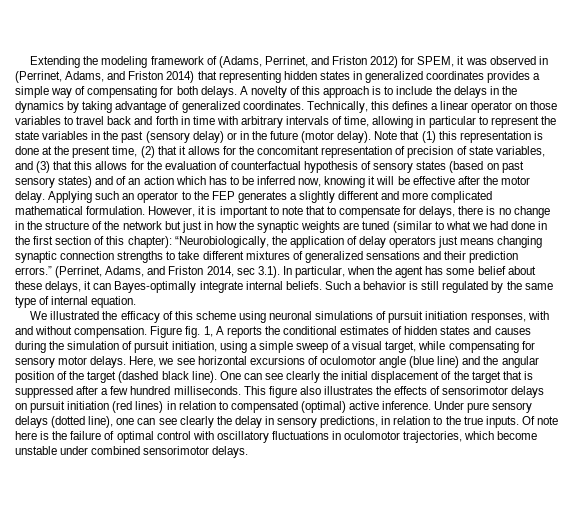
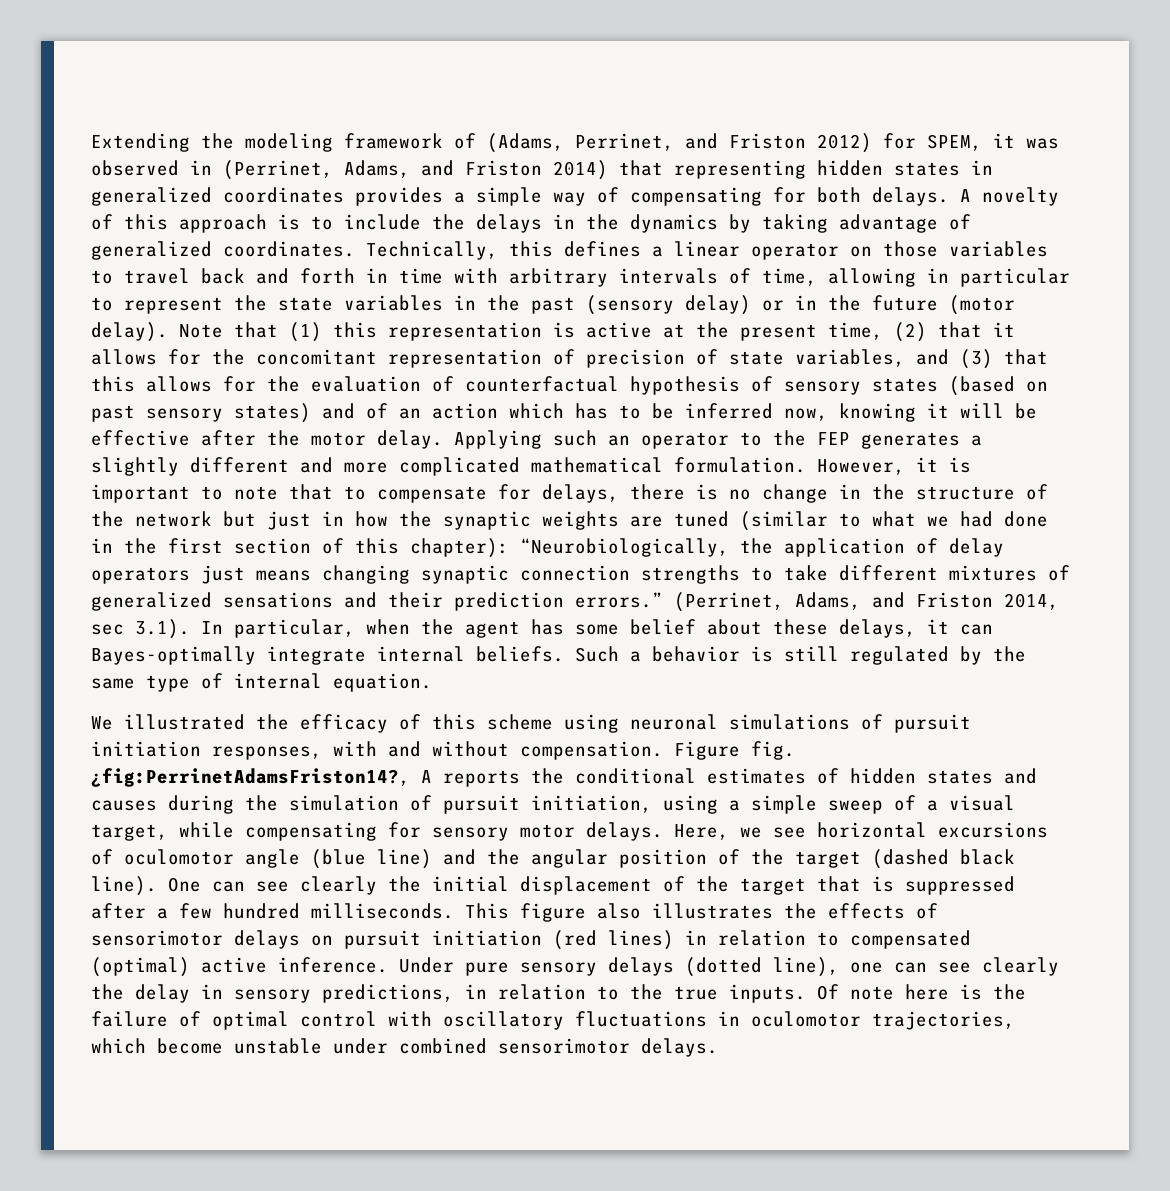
- Note that (1) this representation is done at the present time, (2) that it allows for the concomitant representation of precision of state variables, and (3) that this allows for the evaluation of counterfactual hypothesis of sensory states (based on past sensory states) and of an action which has to be inferred now, knowing it will be effective after the motor delay.
+ Note that (1) this representation is active at the present time, (2) that it allows for the concomitant representation of precision of state variables, and (3) that this allows for the evaluation of counterfactual hypothesis of sensory states (based on past sensory states) and of an action which has to be inferred now, knowing it will be effective after the motor delay.
- Figure fig. 1, A reports the conditional estimates of hidden states and causes during the simulation of pursuit initiation, using a simple sweep of a visual target, while compensating for sensory motor delays.
+ Figure fig. ¿fig:PerrinetAdamsFriston14?, A reports the conditional estimates of hidden states and causes during the simulation of pursuit initiation, using a simple sweep of a visual target, while compensating for sensory motor delays.

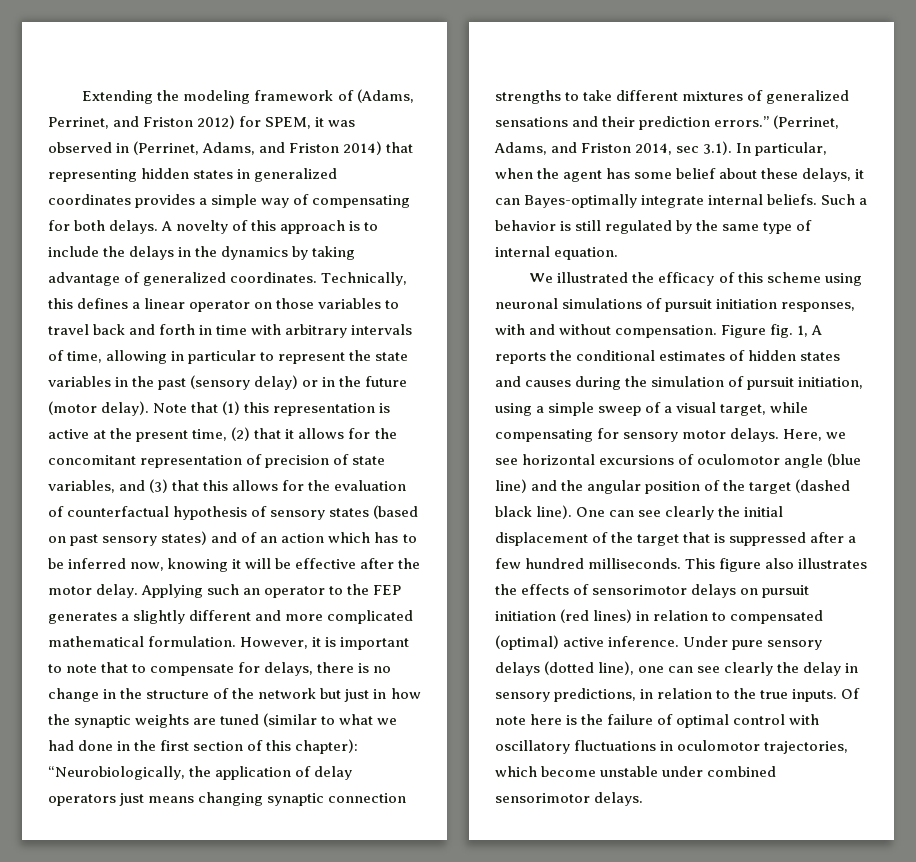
- Figure fig. ¿fig:PerrinetAdamsFriston14?, A reports the conditional estimates of hidden states and causes during the simulation of pursuit initiation, using a simple sweep of a visual target, while compensating for sensory motor delays.
+ Figure fig. 1, A reports the conditional estimates of hidden states and causes during the simulation of pursuit initiation, using a simple sweep of a visual target, while compensating for sensory motor delays.

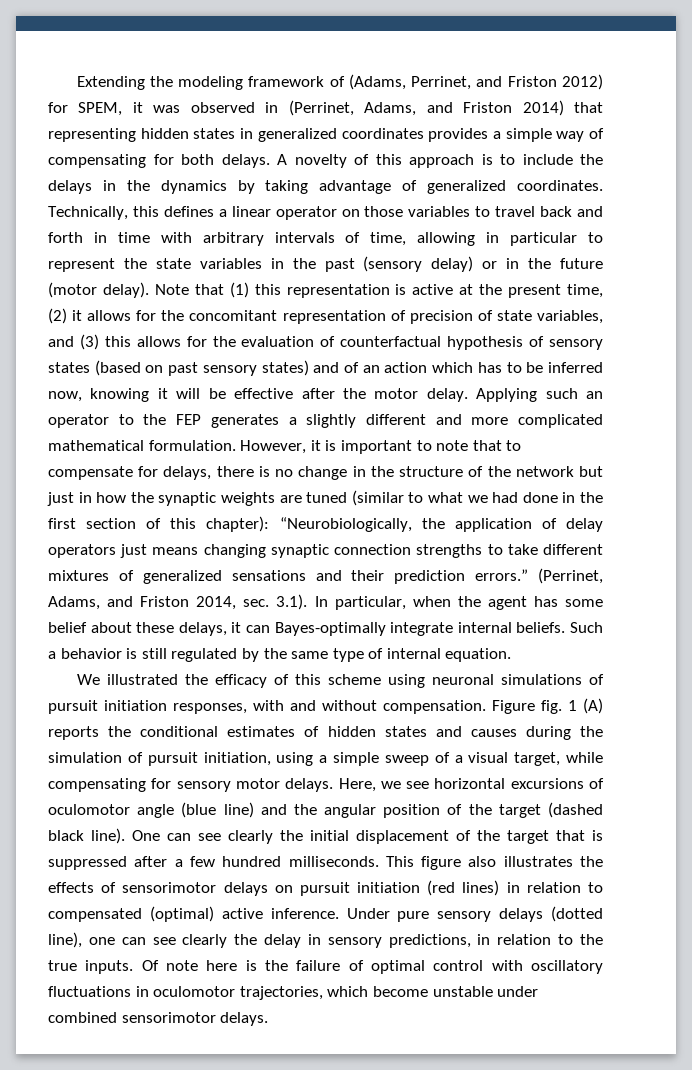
- Note that (1) this representation is active at the present time, (2) that it allows for the concomitant representation of precision of state variables, and (3) that this allows for the evaluation of counterfactual hypothesis of sensory states (based on past sensory states) and of an action which has to be inferred now, knowing it will be effective after the motor delay.
+ Note that (1) this representation is active at the present time, (2) it allows for the concomitant representation of precision of state variables, and (3) this allows for the evaluation of counterfactual hypothesis of sensory states (based on past sensory states) and of an action which has to be inferred now, knowing it will be effective after the motor delay.
- (Perrinet, Adams, and Friston 2014, sec 3.1). In particular, when the agent has some belief about these delays, it can Bayes-optimally integrate internal beliefs.
+ (Perrinet, Adams, and Friston 2014, sec. 3.1). In particular, when the agent has some belief about these delays, it can Bayes-optimally integrate internal beliefs.
- Figure fig. 1, A reports the conditional estimates of hidden states and causes during the simulation of pursuit initiation, using a simple sweep of a visual target, while compensating for sensory motor delays.
+ Figure fig. 1 (A) reports the conditional estimates of hidden states and causes during the simulation of pursuit initiation, using a simple sweep of a visual target, while compensating for sensory motor delays.

